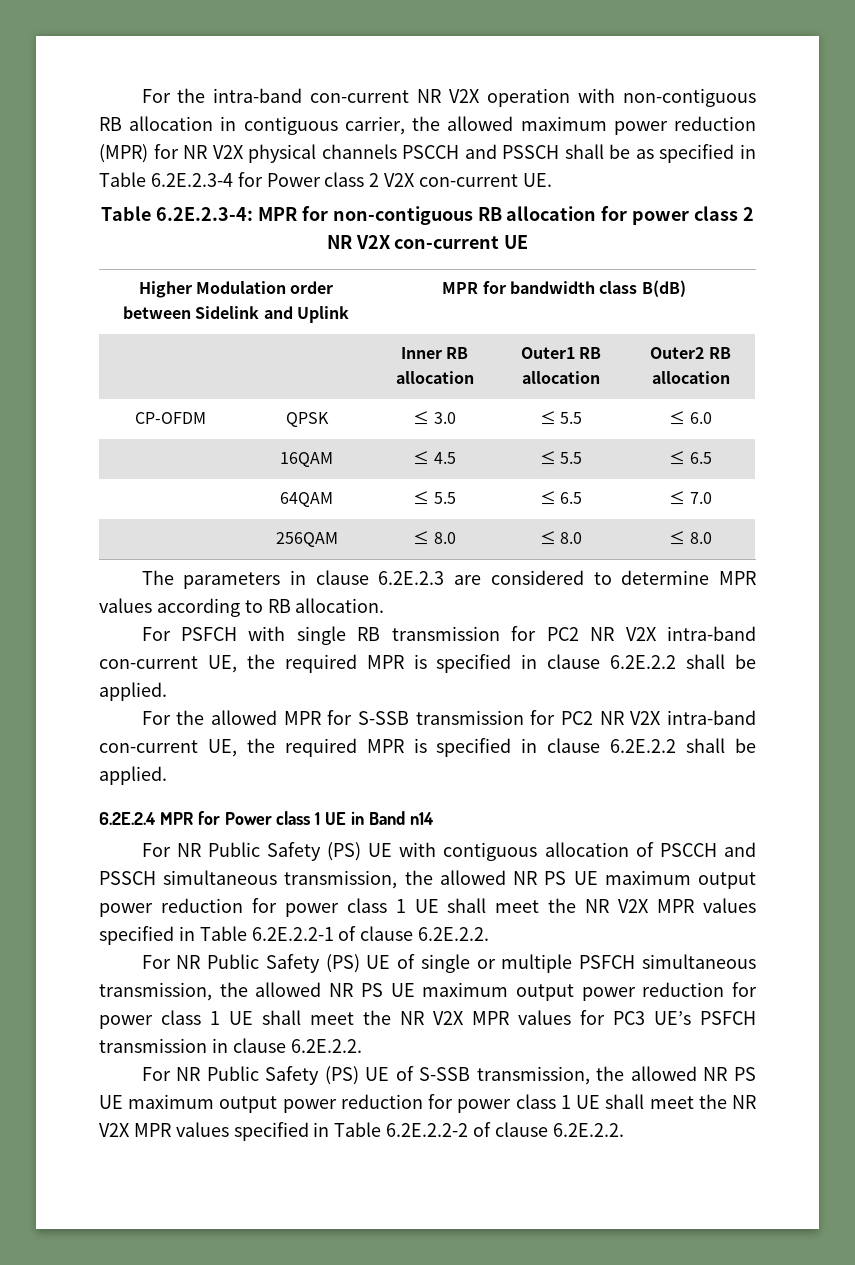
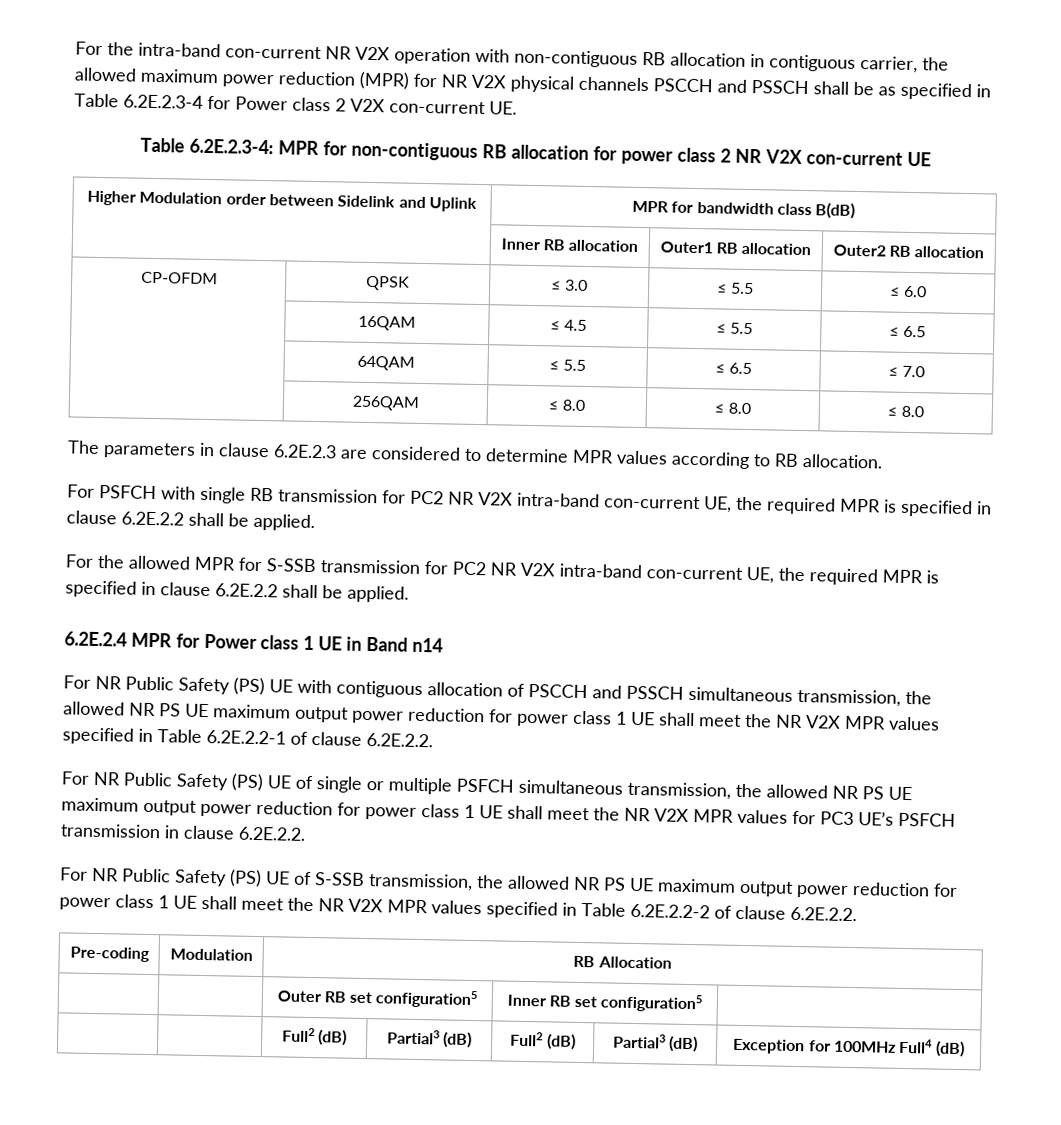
+ Pre-coding | Modulation | RB Allocation
+ | | Outer RB set configuration5 | Inner RB set configuration5 |
+ | | Full2 (dB) | Partial3 (dB) | Full2 (dB) | Partial3 (dB) | Exception for 100MHz Full4 (dB)

